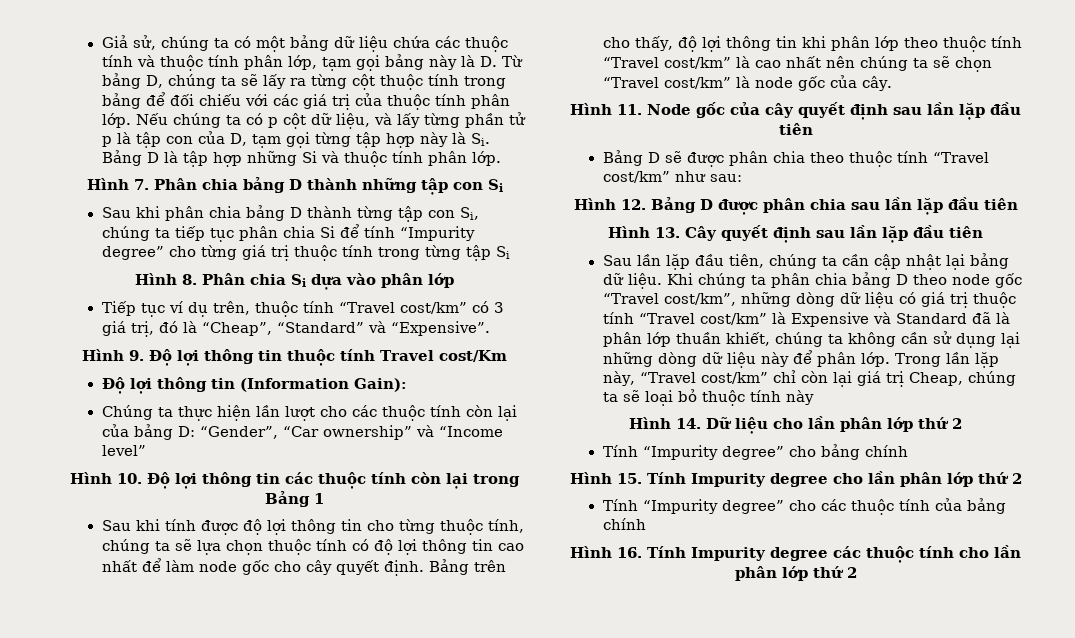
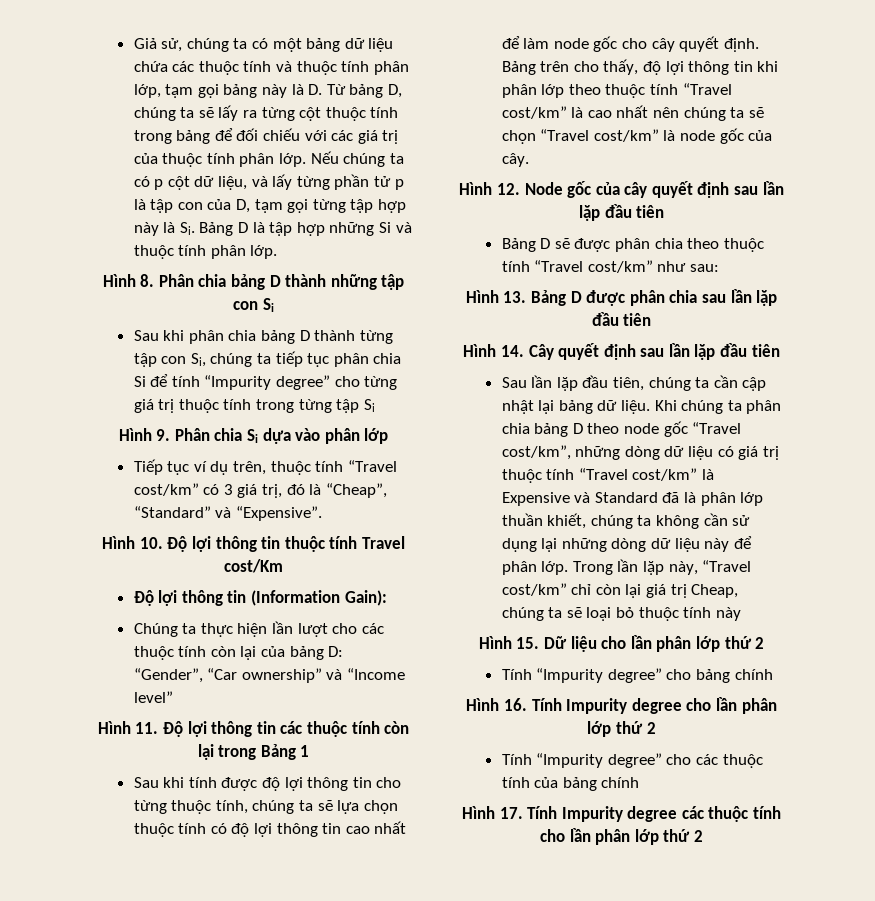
- Hình 7. Phân chia bảng D thành những tập con Si
+ Hình 8. Phân chia bảng D thành những tập con Si
- Hình 8. Phân chia Si dựa vào phân lớp
+ Hình 9. Phân chia Si dựa vào phân lớp
- Hình 9. Độ lợi thông tin thuộc tính Travel cost/Km
+ Hình 10. Độ lợi thông tin thuộc tính Travel cost/Km
- Hình 10. Độ lợi thông tin các thuộc tính còn lại trong Bảng 1
+ Hình 11. Độ lợi thông tin các thuộc tính còn lại trong Bảng 1
- Hình 11. Node gốc của cây quyết định sau lần lặp đầu tiên
+ Hình 12. Node gốc của cây quyết định sau lần lặp đầu tiên
- Hình 12. Bảng D được phân chia sau lần lặp đầu tiên
+ Hình 13. Bảng D được phân chia sau lần lặp đầu tiên
- Hình 13. Cây quyết định sau lần lặp đầu tiên
+ Hình 14. Cây quyết định sau lần lặp đầu tiên
- Hình 14. Dữ liệu cho lần phân lớp thứ 2
+ Hình 15. Dữ liệu cho lần phân lớp thứ 2
- Hình 15. Tính Impurity degree cho lần phân lớp thứ 2
+ Hình 16. Tính Impurity degree cho lần phân lớp thứ 2
- Hình 16. Tính Impurity degree các thuộc tính cho lần phân lớp thứ 2
+ Hình 17. Tính Impurity degree các thuộc tính cho lần phân lớp thứ 2

